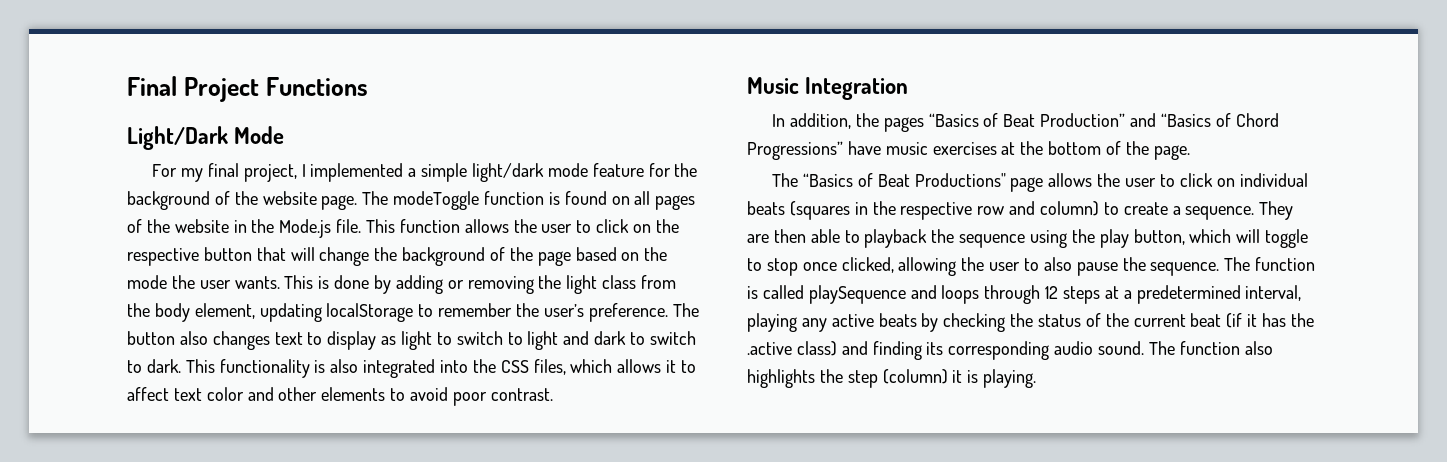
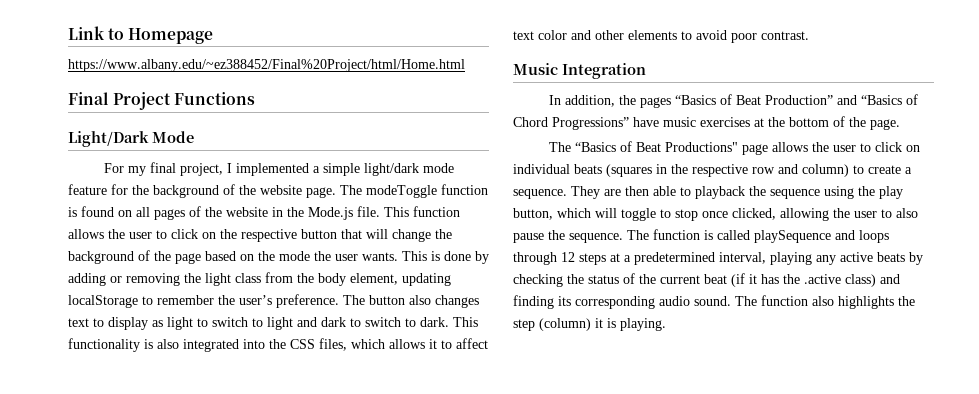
+ Link to Homepage
+ https://www.albany.edu/~ez388452/Final%20Project/html/Home.html

